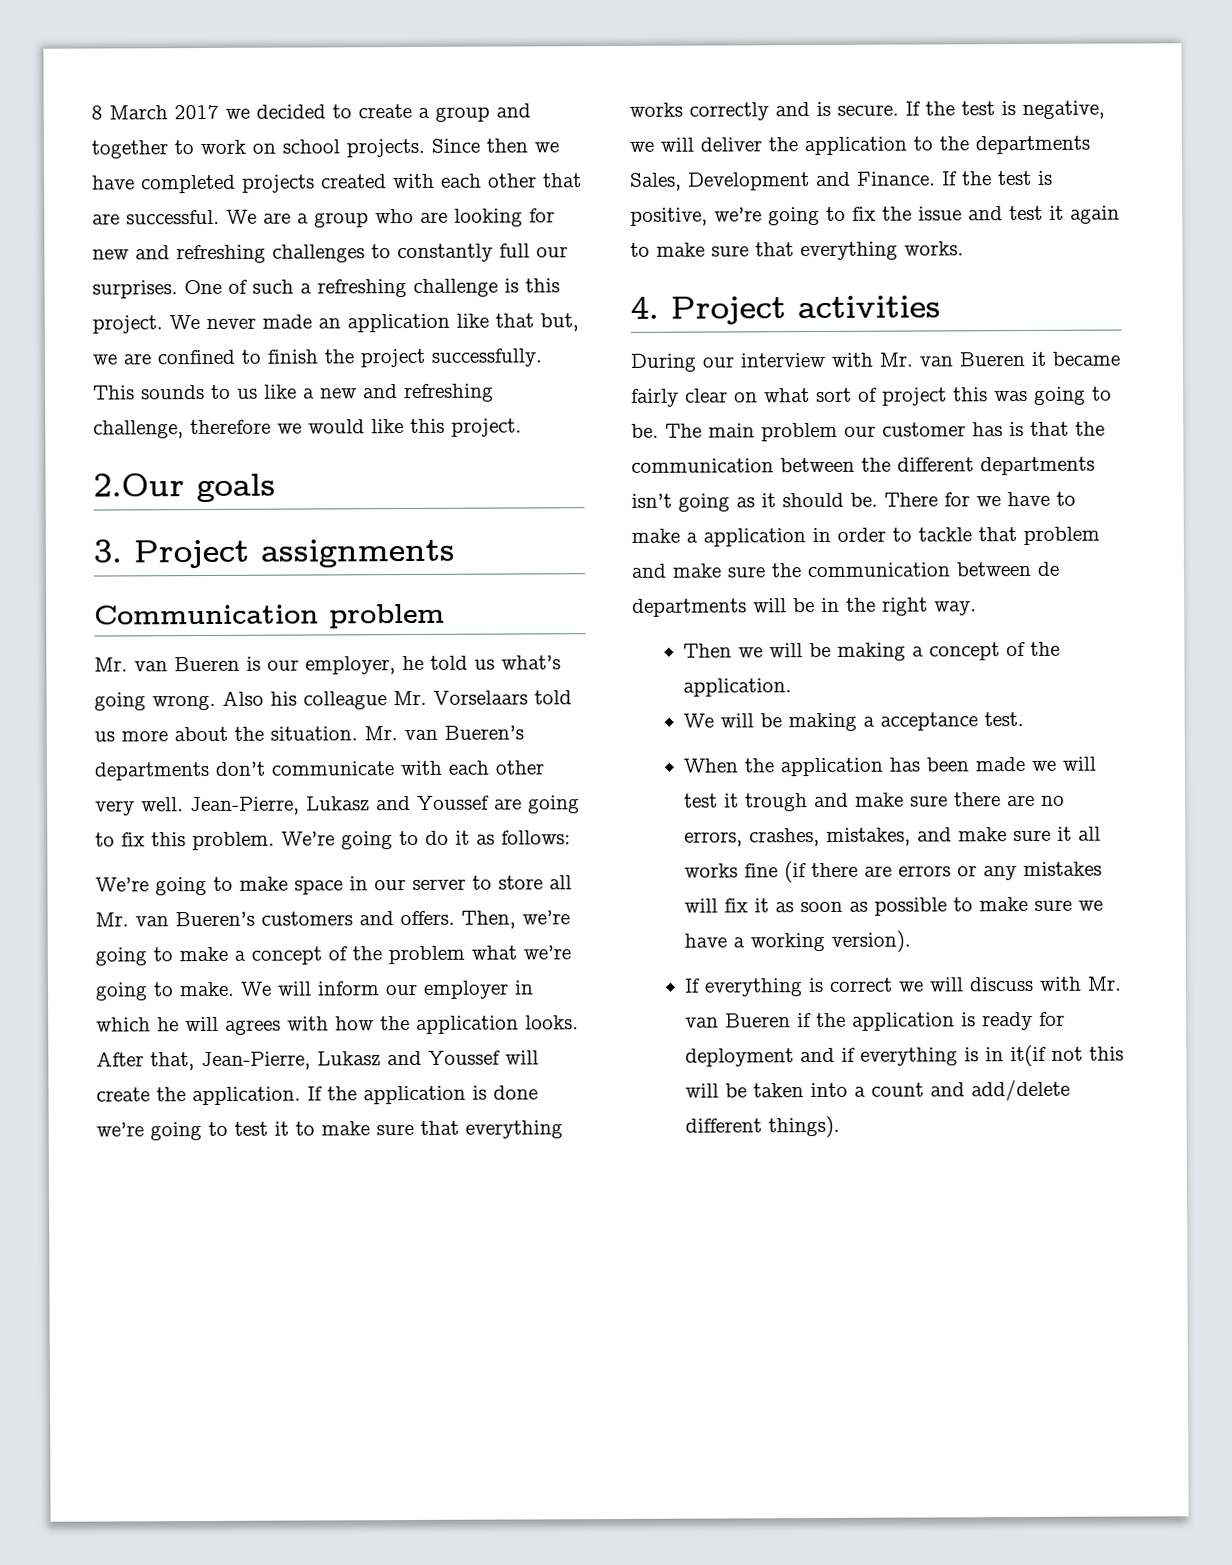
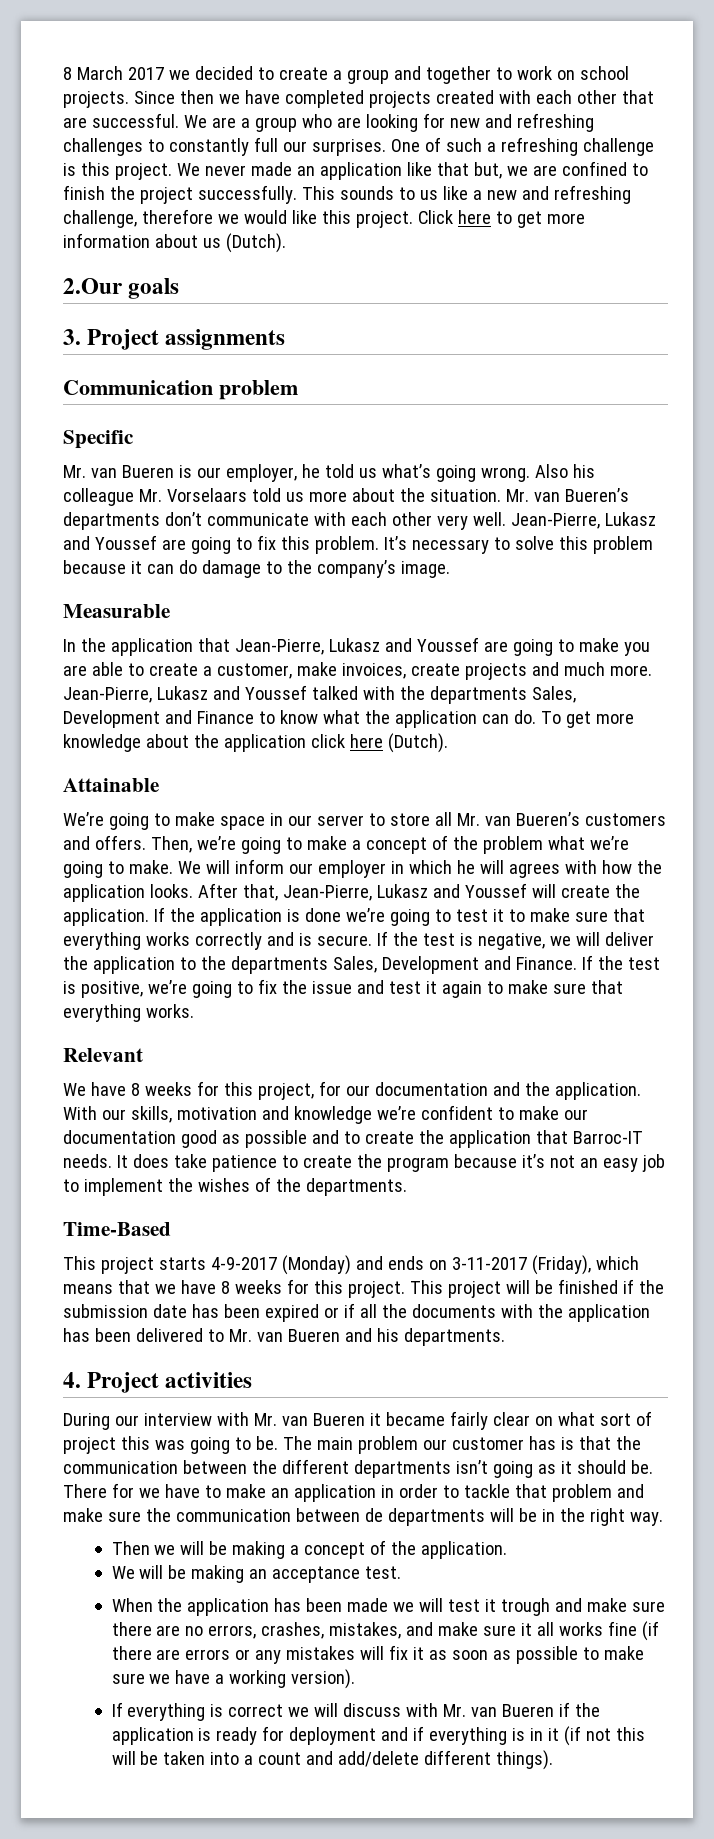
+ Click here to get more information about us (Dutch).
+ Specific
- We’re going to do it as follows:
+ It’s necessary to solve this problem because it can do damage to the company’s image.
+ Measurable
+ In the application that Jean-Pierre, Lukasz and Youssef are going to make you are able to create a customer, make invoices, create projects and much more. Jean-Pierre, Lukasz and Youssef talked with the departments Sales, Development and Finance to know what the application can do. To get more knowledge about the application click here (Dutch).
+ Attainable
+ Relevant
+ We have 8 weeks for this project, for our documentation and the application. With our skills, motivation and knowledge we’re confident to make our documentation good as possible and to create the application that Barroc-IT needs. It does take patience to create the program because it’s not an easy job to implement the wishes of the departments.
+ Time-Based
+ This project starts 4-9-2017 (Monday) and ends on 3-11-2017 (Friday), which means that we have 8 weeks for this project. This project will be finished if the submission date has been expired or if all the documents with the application has been delivered to Mr. van Bueren and his departments.
- There for we have to make a application in order to tackle that problem and make sure the communication between de departments will be in the right way.
+ There for we have to make an application in order to tackle that problem and make sure the communication between de departments will be in the right way.
- We will be making a acceptance test.
+ We will be making an acceptance test.
- If everything is correct we will discuss with Mr. van Bueren if the application is ready for deployment and if everything is in it(if not this will be taken into a count and add/delete different things).
+ If everything is correct we will discuss with Mr. van Bueren if the application is ready for deployment and if everything is in it (if not this will be taken into a count and add/delete different things).

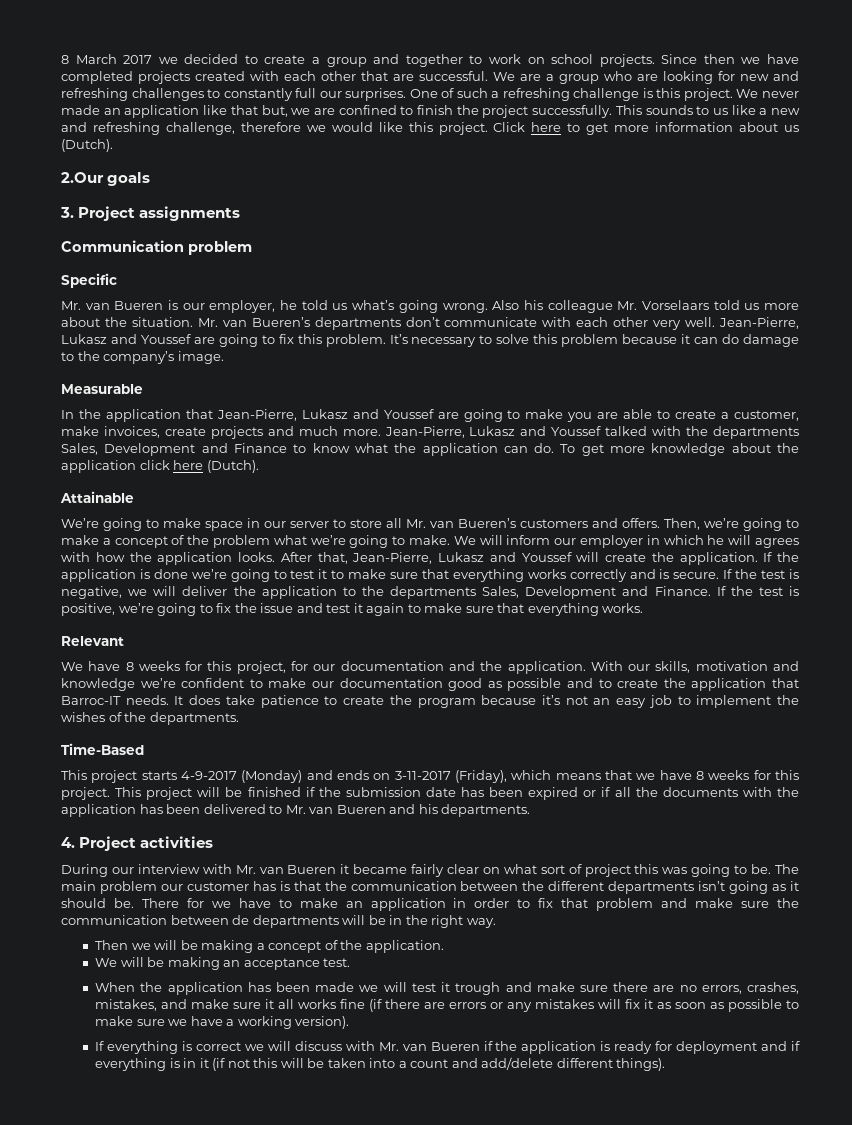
- There for we have to make an application in order to tackle that problem and make sure the communication between de departments will be in the right way.
+ There for we have to make an application in order to fix that problem and make sure the communication between de departments will be in the right way.

